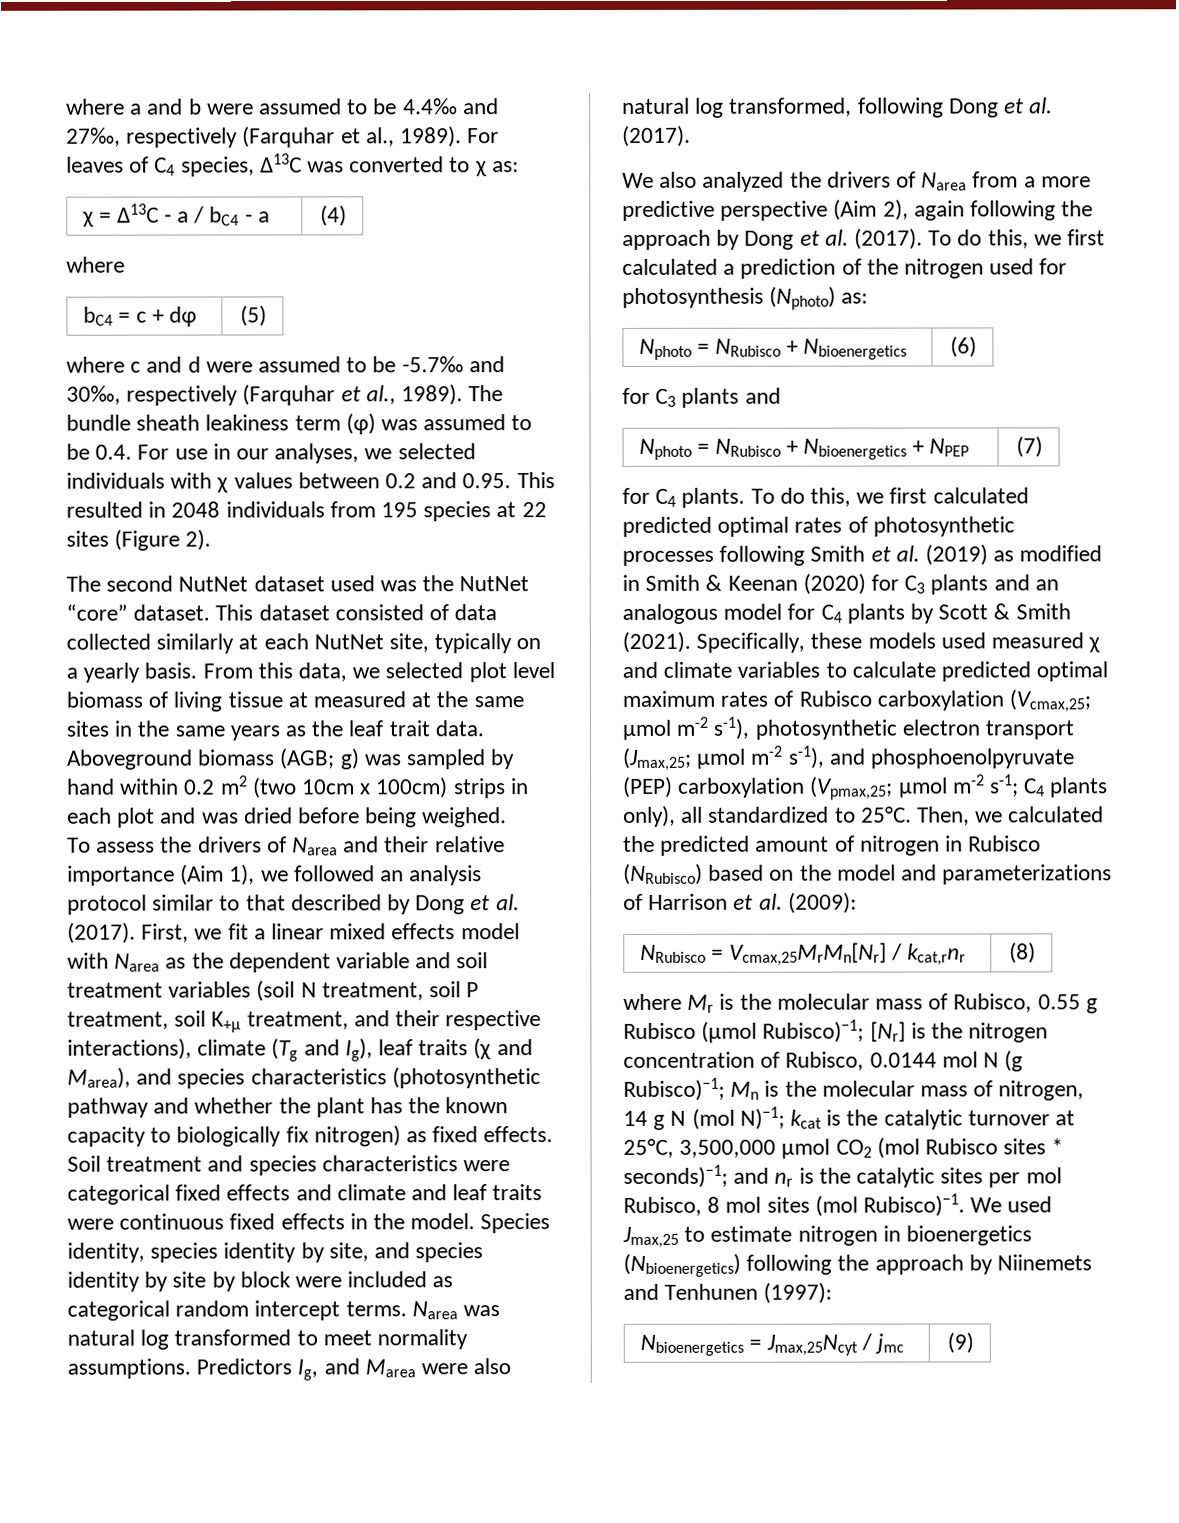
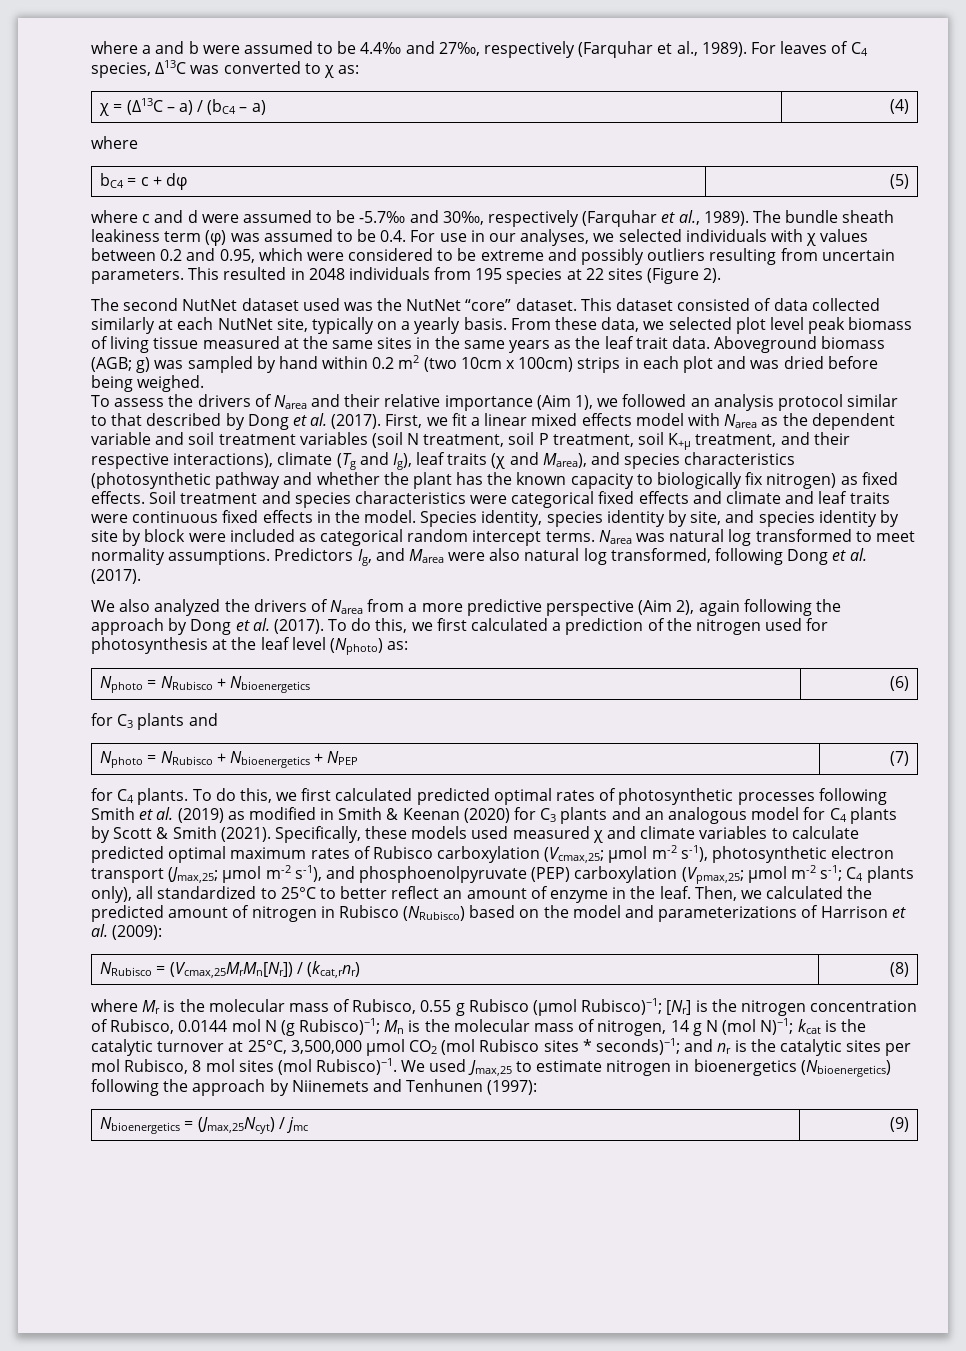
- χ = ∆13C - a / bC4 - a | (4)
+ χ = (∆13C – a) / (bC4 – a) | (4)
- The bundle sheath leakiness term (φ) was assumed to be 0.4. For use in our analyses, we selected individuals with χ values between 0.2 and 0.95. This resulted in 2048 individuals from 195 species at 22 sites (Figure 2).
+ The bundle sheath leakiness term (φ) was assumed to be 0.4. For use in our analyses, we selected individuals with χ values between 0.2 and 0.95, which were considered to be extreme and possibly outliers resulting from uncertain parameters. This resulted in 2048 individuals from 195 species at 22 sites (Figure 2).
- From this data, we selected plot level biomass of living tissue at measured at the same sites in the same years as the leaf trait data.
+ From these data, we selected plot level peak biomass of living tissue measured at the same sites in the same years as the leaf trait data.
- To do this, we first calculated a prediction of the nitrogen used for photosynthesis (Nphoto) as:
+ To do this, we first calculated a prediction of the nitrogen used for photosynthesis at the leaf level (Nphoto) as:
- Specifically, these models used measured χ and climate variables to calculate predicted optimal maximum rates of Rubisco carboxylation (Vcmax,25; µmol m-2 s-1), photosynthetic electron transport (Jmax,25; µmol m-2 s-1), and phosphoenolpyruvate (PEP) carboxylation (Vpmax,25; µmol m-2 s-1; C4 plants only), all standardized to 25°C.
+ Specifically, these models used measured χ and climate variables to calculate predicted optimal maximum rates of Rubisco carboxylation (Vcmax,25; µmol m-2 s-1), photosynthetic electron transport (Jmax,25; µmol m-2 s-1), and phosphoenolpyruvate (PEP) carboxylation (Vpmax,25; µmol m-2 s-1; C4 plants only), all standardized to 25°C to better reflect an amount of enzyme in the leaf.
- NRubisco = Vcmax,25MrMn[Nr] / kcat,rnr | (8)
+ NRubisco = (Vcmax,25MrMn[Nr]) / (kcat,rnr) | (8)
- Nbioenergetics = Jmax,25Ncyt / jmc | (9)
+ Nbioenergetics = (Jmax,25Ncyt) / jmc | (9)

